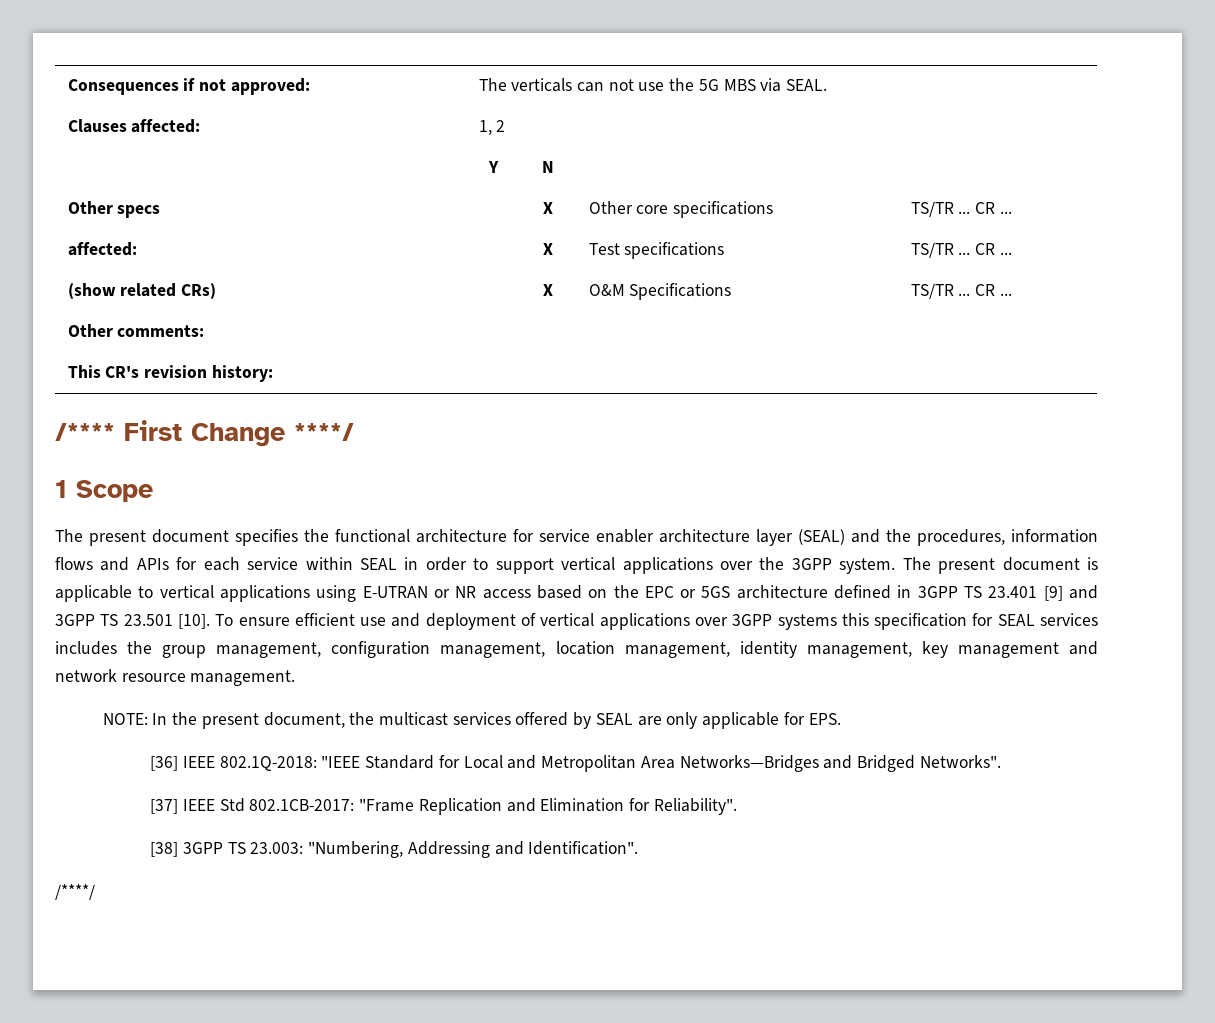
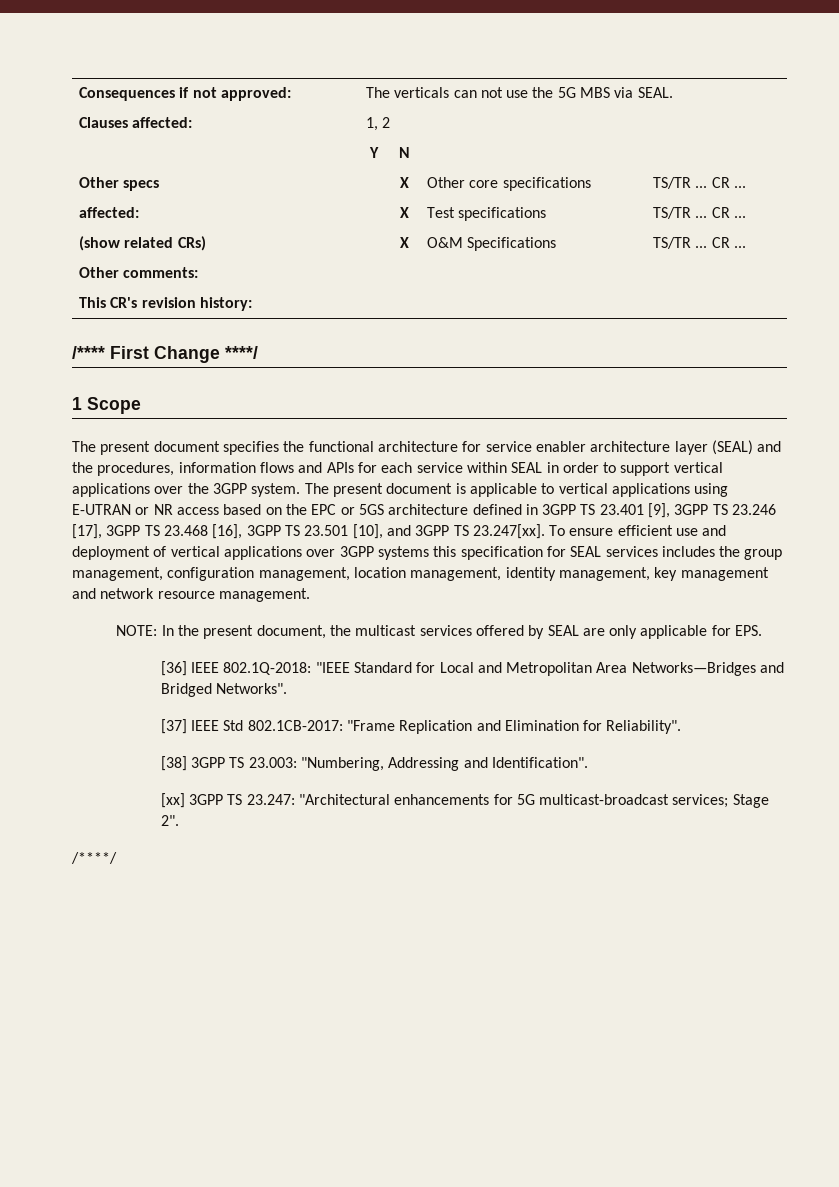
- The present document is applicable to vertical applications using E-UTRAN or NR access based on the EPC or 5GS architecture defined in 3GPP TS 23.401 [9] and 3GPP TS 23.501 [10]. To ensure efficient use and deployment of vertical applications over 3GPP systems this specification for SEAL services includes the group management, configuration management, location management, identity management, key management and network resource management.
+ The present document is applicable to vertical applications using E-UTRAN or NR access based on the EPC or 5GS architecture defined in 3GPP TS 23.401 [9], 3GPP TS 23.246 [17], 3GPP TS 23.468 [16], 3GPP TS 23.501 [10], and 3GPP TS 23.247[xx]. To ensure efficient use and deployment of vertical applications over 3GPP systems this specification for SEAL services includes the group management, configuration management, location management, identity management, key management and network resource management.
+ [xx] 3GPP TS 23.247: "Architectural enhancements for 5G multicast-broadcast services; Stage 2".

